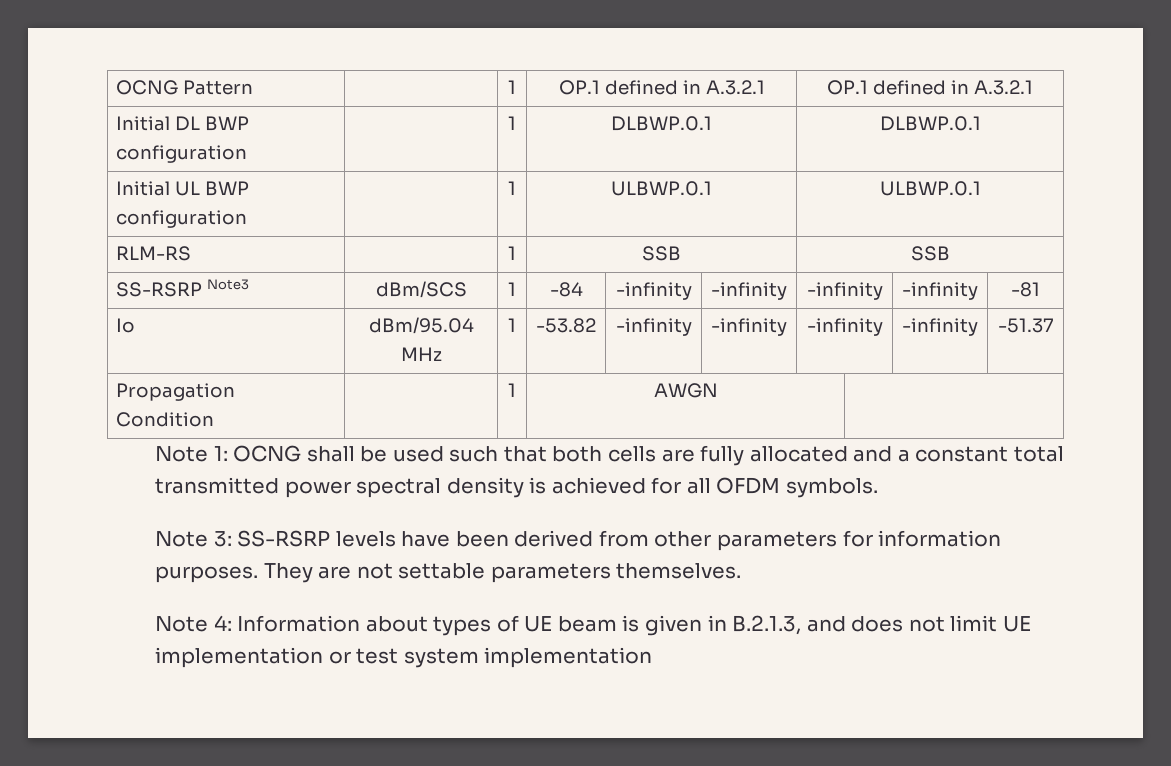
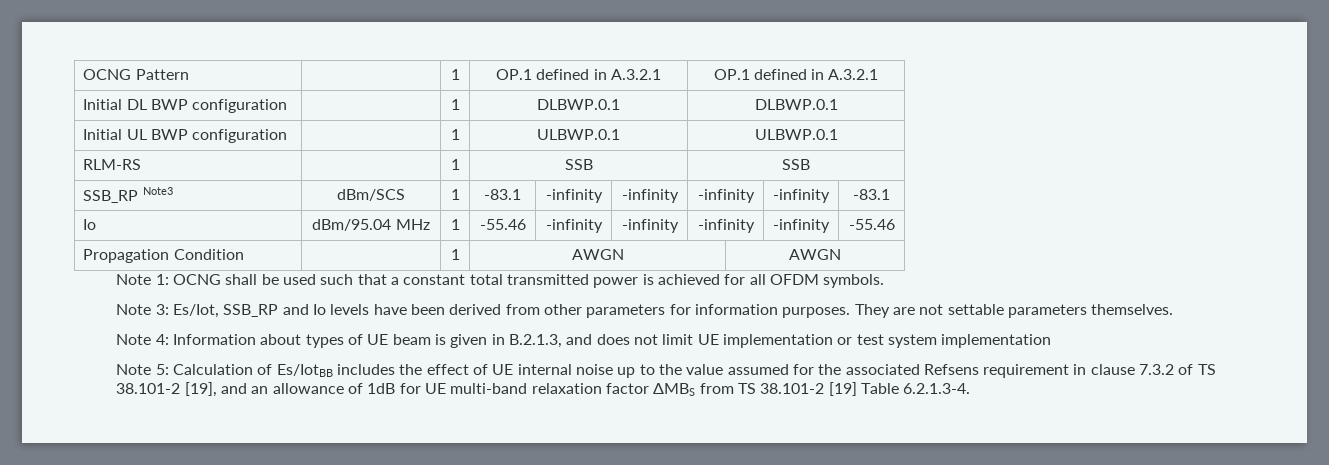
- SS-RSRP Note3 | dBm/SCS | 1 | -84 | -infinity | -infinity | -infinity | -infinity | -81
+ SSB_RP Note3 | dBm/SCS | 1 | -83.1 | -infinity | -infinity | -infinity | -infinity | -83.1
- Io | dBm/95.04 MHz | 1 | -53.82 | -infinity | -infinity | -infinity | -infinity | -51.37
+ Io | dBm/95.04 MHz | 1 | -55.46 | -infinity | -infinity | -infinity | -infinity | -55.46
- Propagation Condition | | 1 | AWGN |
+ Propagation Condition | | 1 | AWGN | AWGN
- Note 1: OCNG shall be used such that both cells are fully allocated and a constant total transmitted power spectral density is achieved for all OFDM symbols.
+ Note 1: OCNG shall be used such that a constant total transmitted power is achieved for all OFDM symbols.
- Note 3: SS-RSRP levels have been derived from other parameters for information purposes.
+ Note 3: Es/Iot, SSB_RP and Io levels have been derived from other parameters for information purposes.
+ Note 5: Calculation of Es/IotBB includes the effect of UE internal noise up to the value assumed for the associated Refsens requirement in clause 7.3.2 of TS 38.101-2 [19], and an allowance of 1dB for UE multi-band relaxation factor ΔMBS from TS 38.101-2 [19] Table 6.2.1.3-4.

